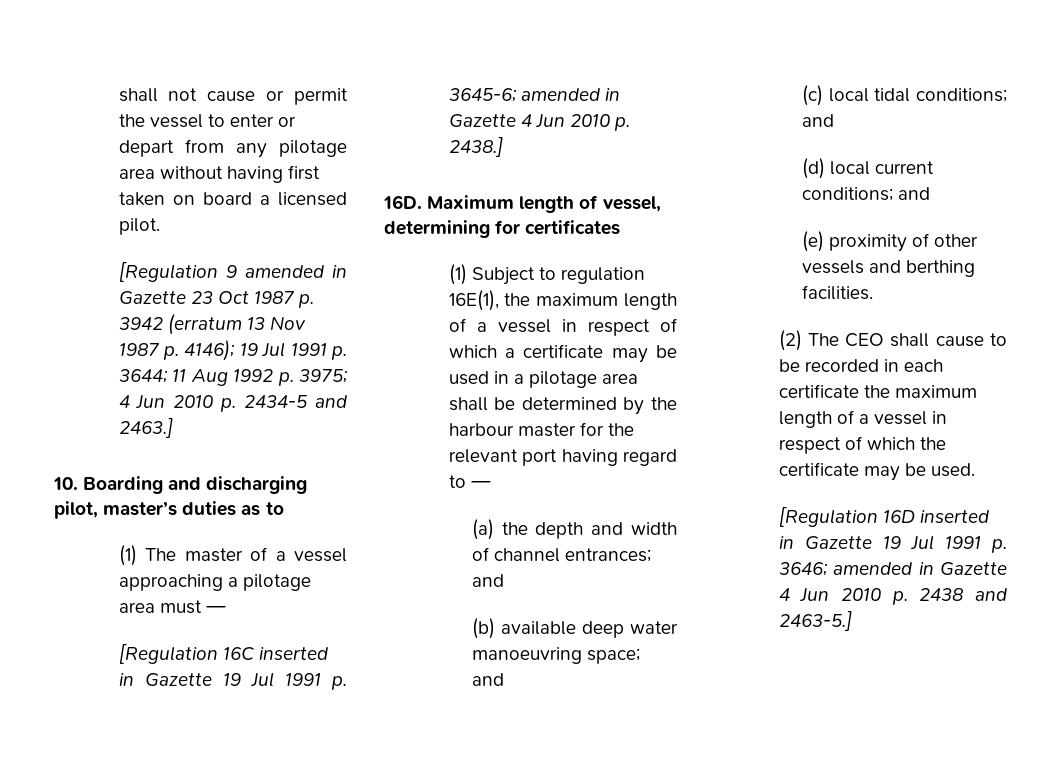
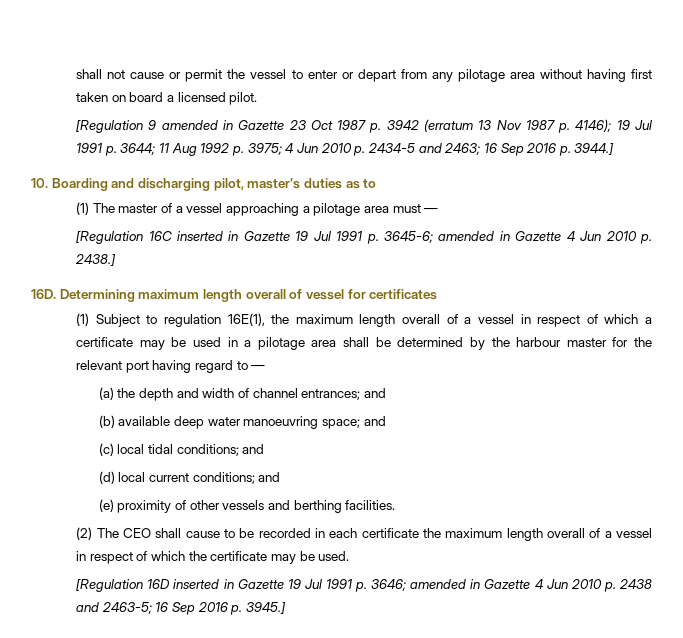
- [Regulation 9 amended in Gazette 23 Oct 1987 p. 3942 (erratum 13 Nov 1987 p. 4146); 19 Jul 1991 p. 3644; 11 Aug 1992 p. 3975; 4 Jun 2010 p. 2434-5 and 2463.]
+ [Regulation 9 amended in Gazette 23 Oct 1987 p. 3942 (erratum 13 Nov 1987 p. 4146); 19 Jul 1991 p. 3644; 11 Aug 1992 p. 3975; 4 Jun 2010 p. 2434-5 and 2463; 16 Sep 2016 p. 3944.]
- Maximum length of vessel, determining for certificates
+ Determining maximum length overall of vessel for certificates
- (1) Subject to regulation 16E(1), the maximum length of a vessel in respect of which a certificate may be used in a pilotage area shall be determined by the harbour master for the relevant port having regard to —
+ (1) Subject to regulation 16E(1), the maximum length overall of a vessel in respect of which a certificate may be used in a pilotage area shall be determined by the harbour master for the relevant port having regard to —
- (2) The CEO shall cause to be recorded in each certificate the maximum length of a vessel in respect of which the certificate may be used.
+ (2) The CEO shall cause to be recorded in each certificate the maximum length overall of a vessel in respect of which the certificate may be used.
- [Regulation 16D inserted in Gazette 19 Jul 1991 p. 3646; amended in Gazette 4 Jun 2010 p. 2438 and 2463-5.]
+ [Regulation 16D inserted in Gazette 19 Jul 1991 p. 3646; amended in Gazette 4 Jun 2010 p. 2438 and 2463-5; 16 Sep 2016 p. 3945.]

